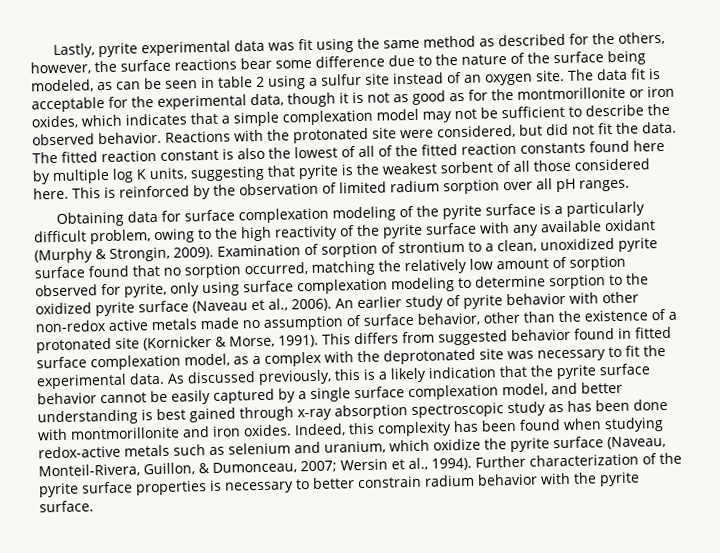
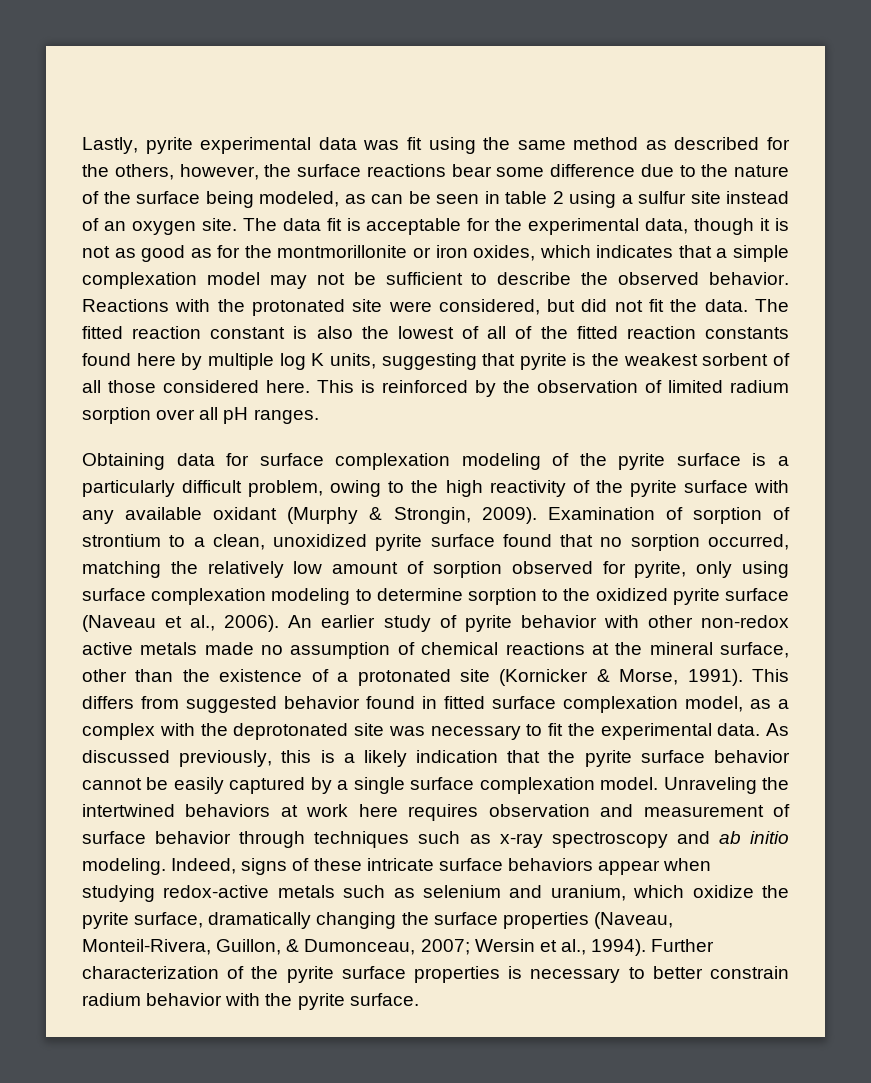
- An earlier study of pyrite behavior with other non-redox active metals made no assumption of surface behavior, other than the existence of a protonated site (Kornicker & Morse, 1991).
+ An earlier study of pyrite behavior with other non-redox active metals made no assumption of chemical reactions at the mineral surface, other than the existence of a protonated site (Kornicker & Morse, 1991).
- As discussed previously, this is a likely indication that the pyrite surface behavior cannot be easily captured by a single surface complexation model, and better understanding is best gained through x-ray absorption spectroscopic study as has been done with montmorillonite and iron oxides. Indeed, this complexity has been found when studying redox-active metals such as selenium and uranium, which oxidize the pyrite surface (Naveau, Monteil-Rivera, Guillon, & Dumonceau, 2007; Wersin et al., 1994).
+ As discussed previously, this is a likely indication that the pyrite surface behavior cannot be easily captured by a single surface complexation model. Unraveling the intertwined behaviors at work here requires observation and measurement of surface behavior through techniques such as x-ray spectroscopy and ab initio modeling. Indeed, signs of these intricate surface behaviors appear when studying redox-active metals such as selenium and uranium, which oxidize the pyrite surface, dramatically changing the surface properties (Naveau, Monteil-Rivera, Guillon, & Dumonceau, 2007; Wersin et al., 1994).

